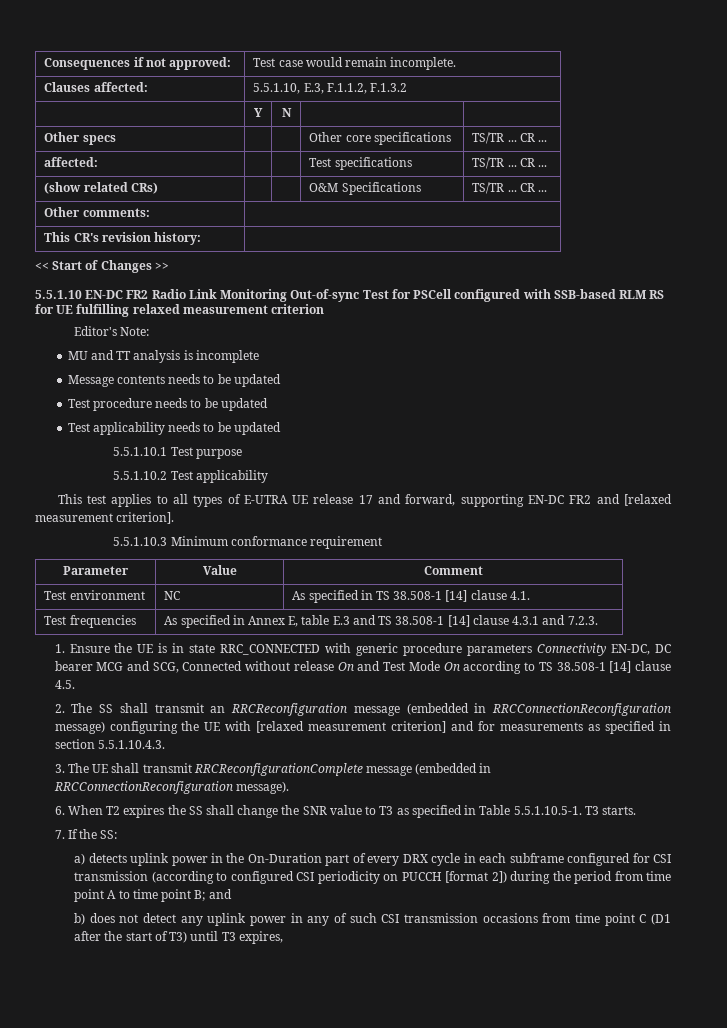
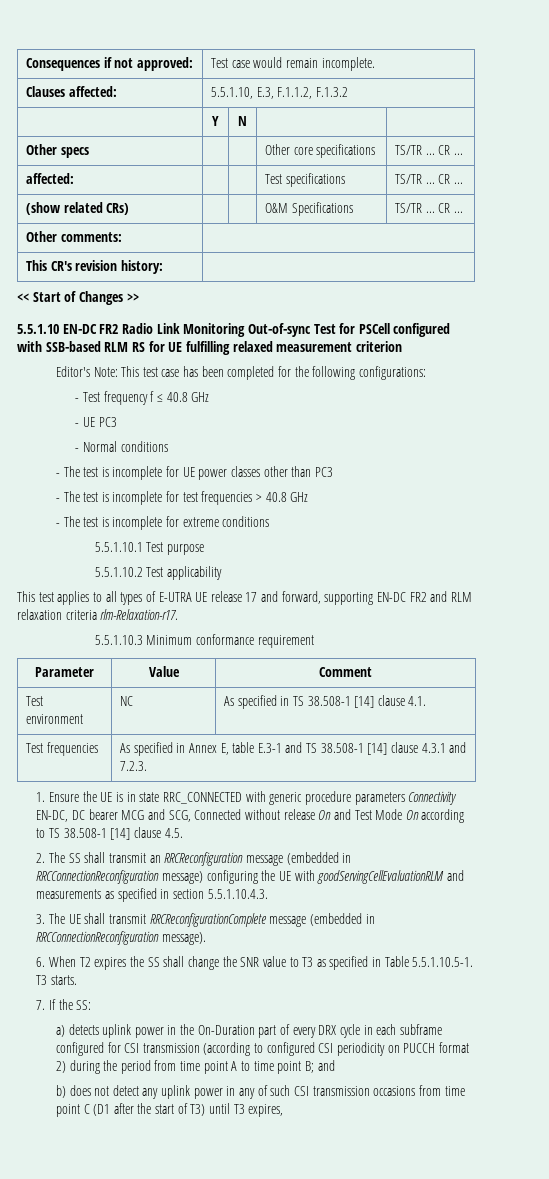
- Editor's Note:
- MU and TT analysis is incomplete
- Message contents needs to be updated
- Test procedure needs to be updated
- Test applicability needs to be updated
+ Editor's Note: This test case has been completed for the following configurations:
+ - Test frequency f ≤ 40.8 GHz
+ - UE PC3
+ - Normal conditions
+ - The test is incomplete for UE power classes other than PC3
+ - The test is incomplete for test frequencies > 40.8 GHz
+ - The test is incomplete for extreme conditions
- This test applies to all types of E-UTRA UE release 17 and forward, supporting EN-DC FR2 and [relaxed measurement criterion].
+ This test applies to all types of E-UTRA UE release 17 and forward, supporting EN-DC FR2 and RLM relaxation criteria rlm-Relaxation-r17.
- Test frequencies | As specified in Annex E, table E.3 and TS 38.508-1 [14] clause 4.3.1 and 7.2.3.
+ Test frequencies | As specified in Annex E, table E.3-1 and TS 38.508-1 [14] clause 4.3.1 and 7.2.3.
- 2. The SS shall transmit an RRCReconfiguration message (embedded in RRCConnectionReconfiguration message) configuring the UE with [relaxed measurement criterion] and for measurements as specified in section 5.5.1.10.4.3.
+ 2. The SS shall transmit an RRCReconfiguration message (embedded in RRCConnectionReconfiguration message) configuring the UE with goodServingCellEvaluationRLM and measurements as specified in section 5.5.1.10.4.3.
- a) detects uplink power in the On-Duration part of every DRX cycle in each subframe configured for CSI transmission (according to configured CSI periodicity on PUCCH [format 2]) during the period from time point A to time point B; and
+ a) detects uplink power in the On-Duration part of every DRX cycle in each subframe configured for CSI transmission (according to configured CSI periodicity on PUCCH format 2) during the period from time point A to time point B; and

